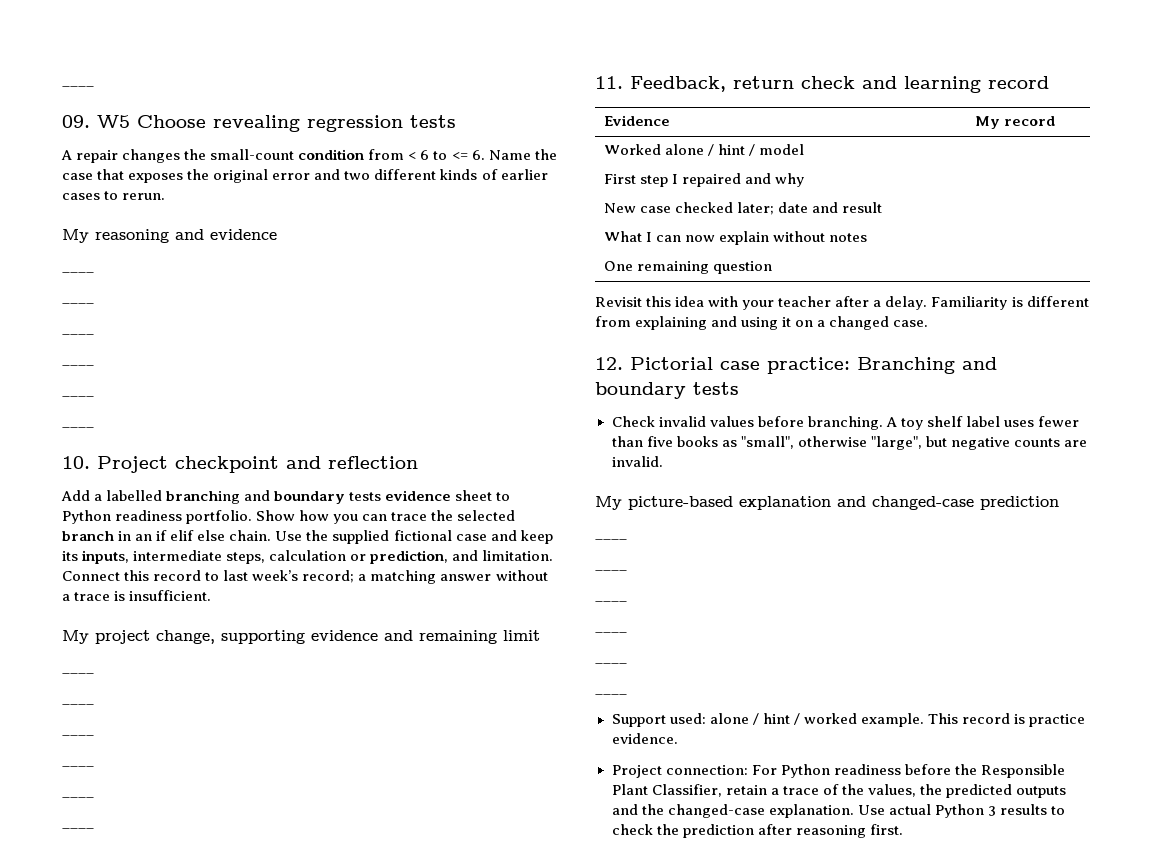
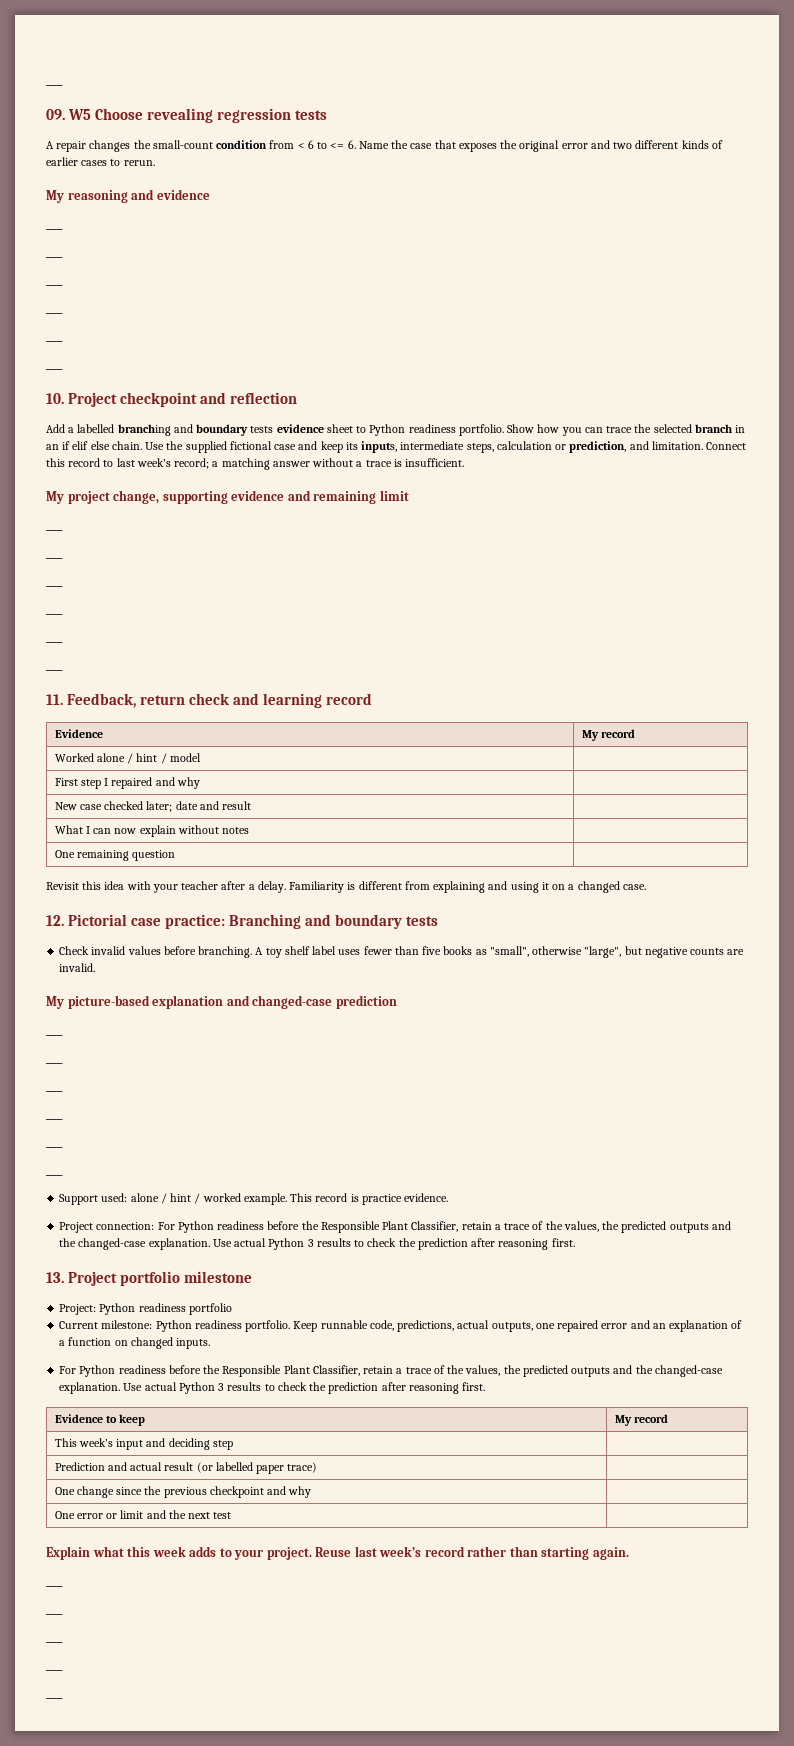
+ 13. Project portfolio milestone
+ Project: Python readiness portfolio
+ Current milestone: Python readiness portfolio. Keep runnable code, predictions, actual outputs, one repaired error and an explanation of a function on changed inputs.
+ For Python readiness before the Responsible Plant Classifier, retain a trace of the values, the predicted outputs and the changed-case explanation. Use actual Python 3 results to check the prediction after reasoning first.
+ Evidence to keep | My record
+ This week’s input and deciding step |
+ Prediction and actual result (or labelled paper trace) |
+ One change since the previous checkpoint and why |
+ One error or limit and the next test |
+ Explain what this week adds to your project. Reuse last week’s record rather than starting again.
+ ____
+ ____
+ ____
+ ____
+ ____

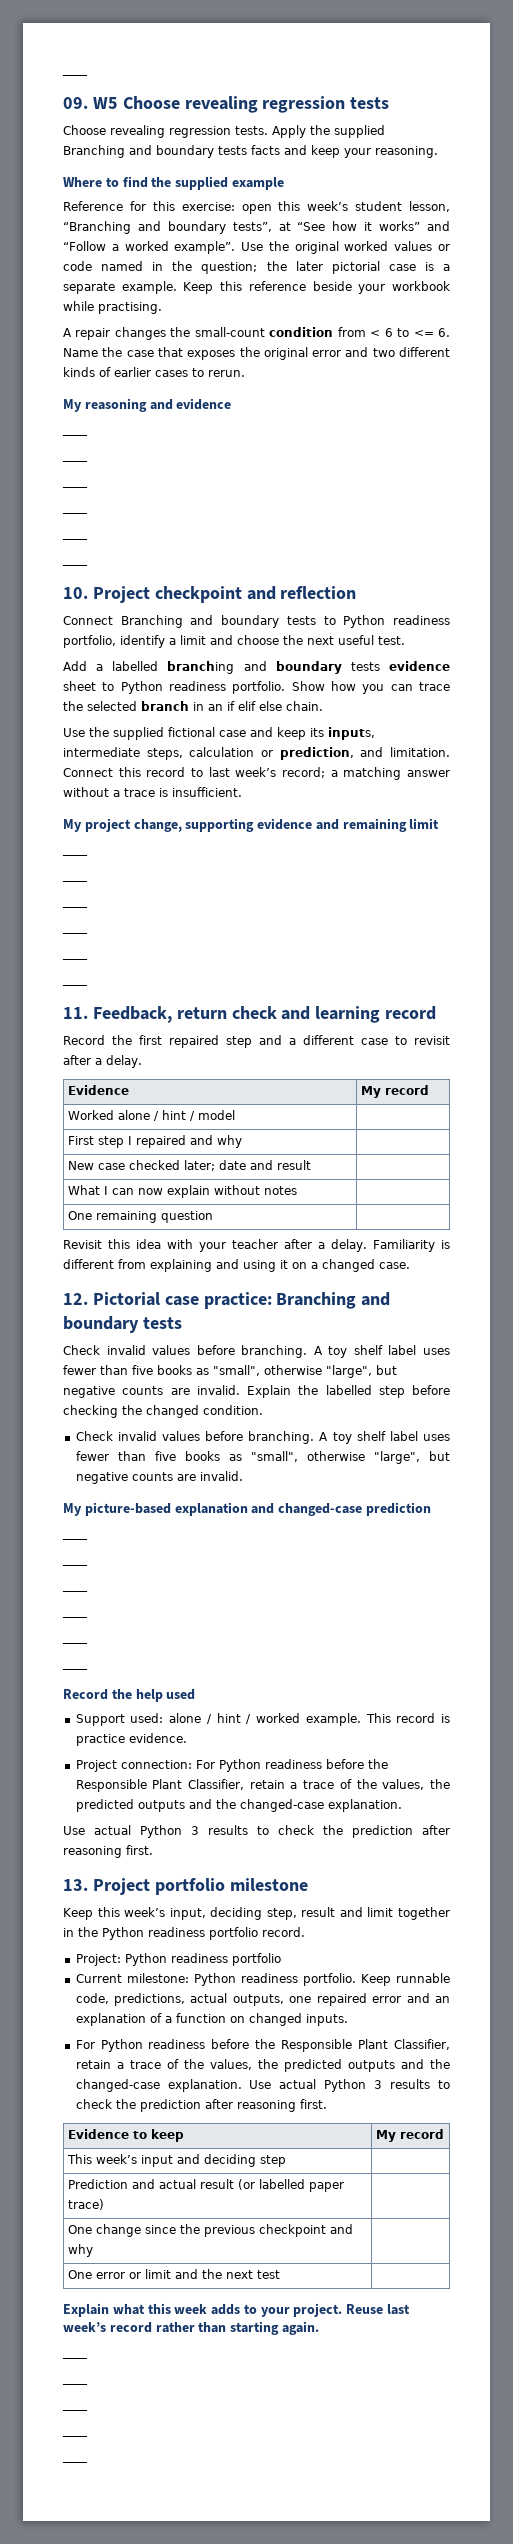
+ Choose revealing regression tests. Apply the supplied Branching and boundary tests facts and keep your reasoning.
+ Where to find the supplied example
+ Reference for this exercise: open this week’s student lesson, “Branching and boundary tests”, at “See how it works” and “Follow a worked example”. Use the original worked values or code named in the question; the later pictorial case is a separate example. Keep this reference beside your workbook while practising.
+ Connect Branching and boundary tests to Python readiness portfolio, identify a limit and choose the next useful test.
- Show how you can trace the selected branch in an if elif else chain. Use the supplied fictional case and keep its inputs, intermediate steps, calculation or prediction, and limitation.
+ Show how you can trace the selected branch in an if elif else chain.
+ Use the supplied fictional case and keep its inputs, intermediate steps, calculation or prediction, and limitation.
+ Record the first repaired step and a different case to revisit after a delay.
+ Check invalid values before branching. A toy shelf label uses fewer than five books as "small", otherwise "large", but negative counts are invalid. Explain the labelled step before checking the changed condition.
+ Record the help used
- Project connection: For Python readiness before the Responsible Plant Classifier, retain a trace of the values, the predicted outputs and the changed-case explanation. Use actual Python 3 results to check the prediction after reasoning first.
+ Project connection: For Python readiness before the Responsible Plant Classifier, retain a trace of the values, the predicted outputs and the changed-case explanation.
+ Use actual Python 3 results to check the prediction after reasoning first.
+ Keep this week’s input, deciding step, result and limit together in the Python readiness portfolio record.

